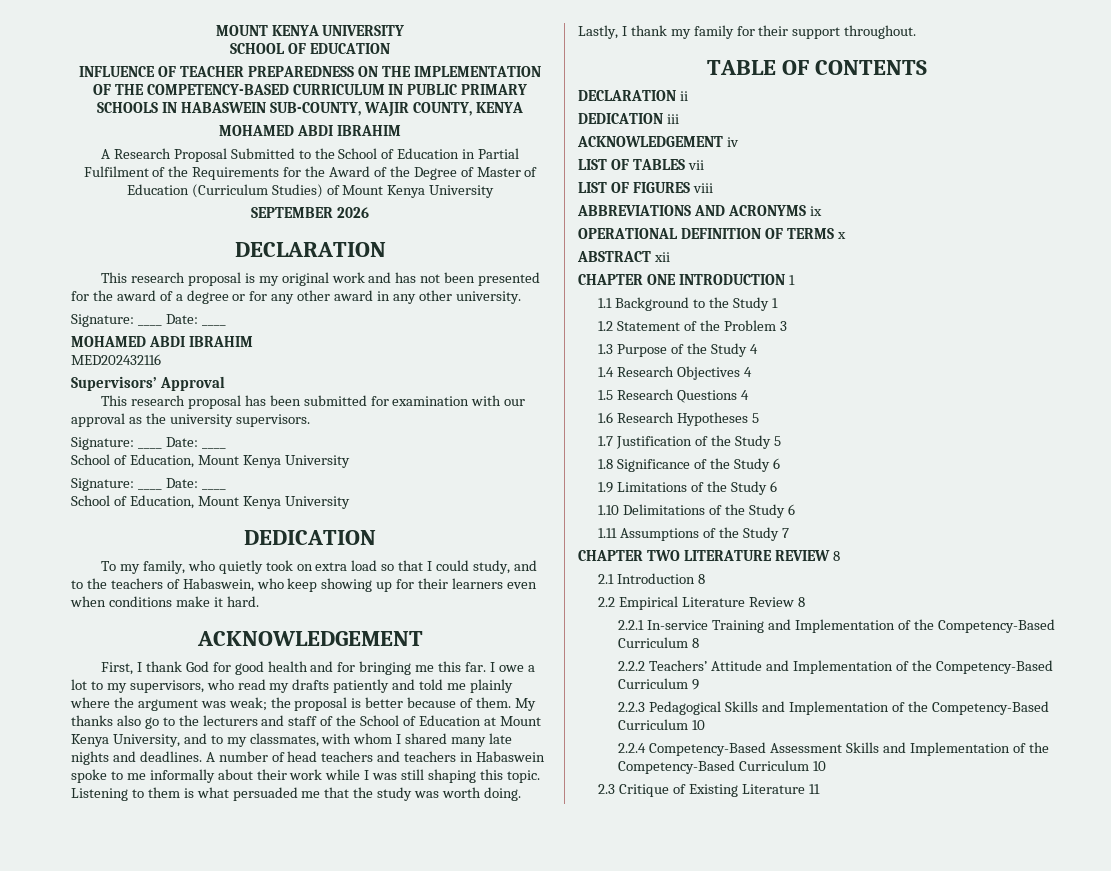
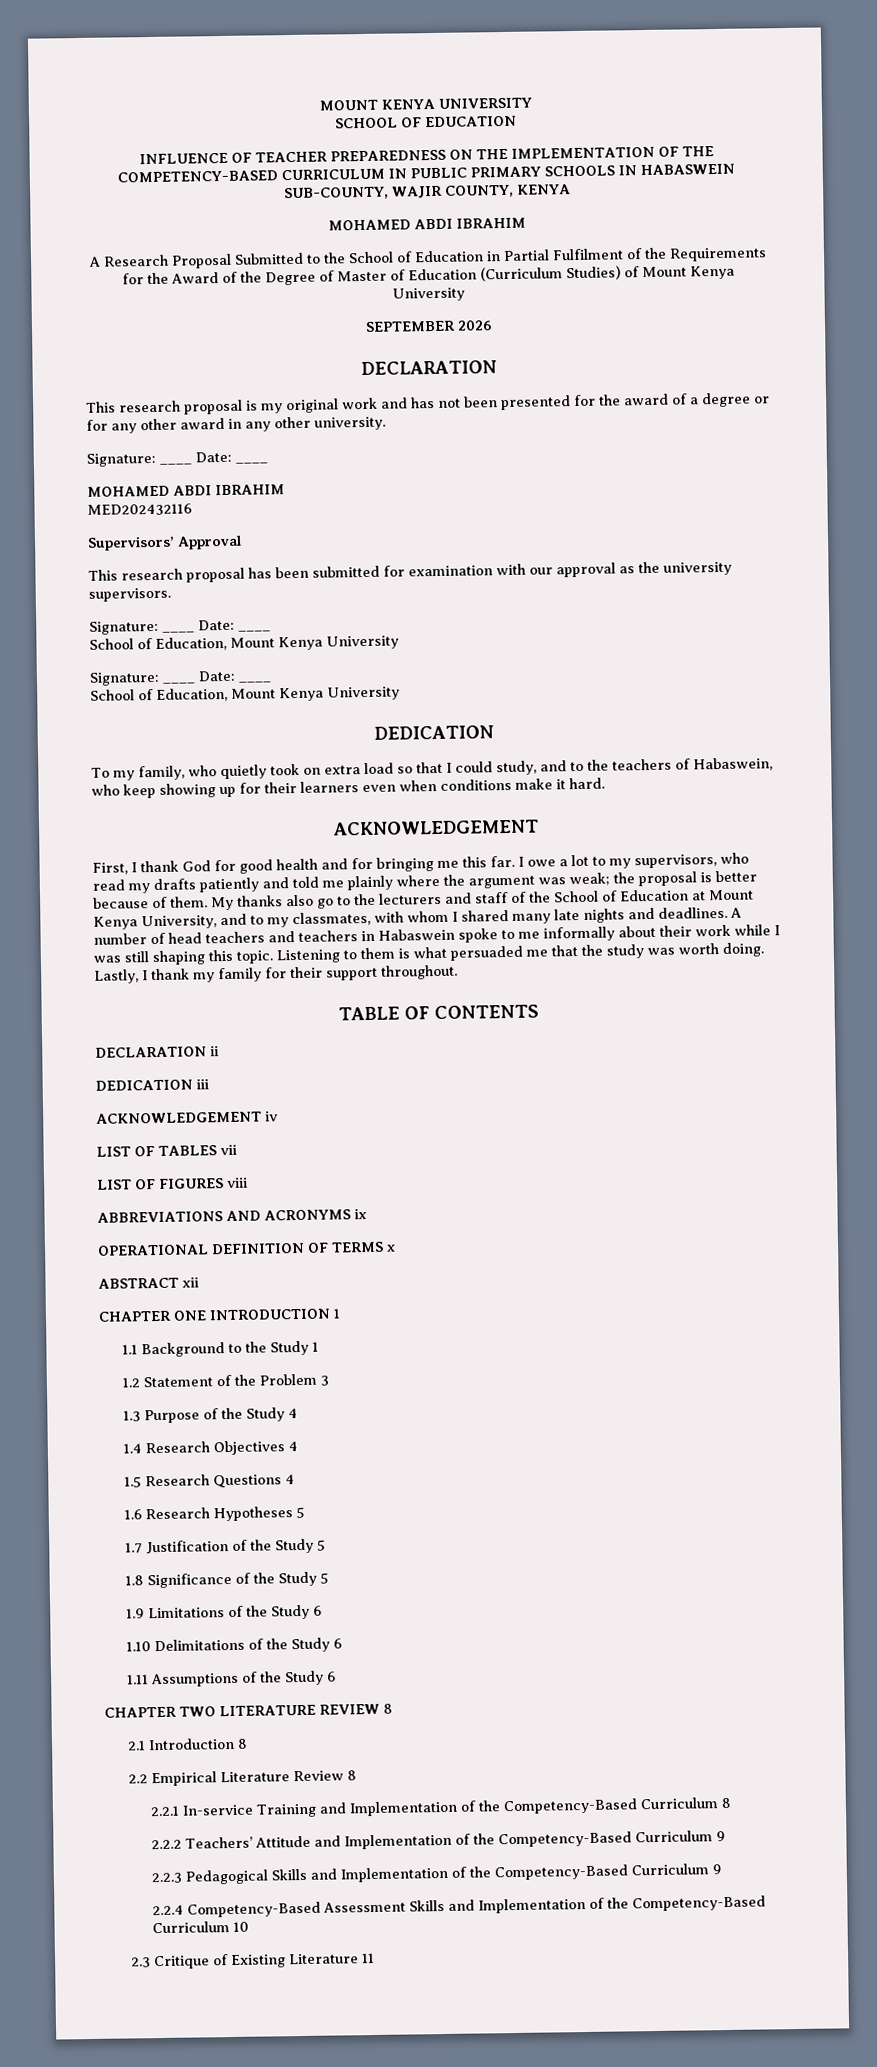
- 1.8 Significance of the Study 6
+ 1.8 Significance of the Study 5
- 1.11 Assumptions of the Study 7
+ 1.11 Assumptions of the Study 6
- 2.2.3 Pedagogical Skills and Implementation of the Competency-Based Curriculum 10
+ 2.2.3 Pedagogical Skills and Implementation of the Competency-Based Curriculum 9

